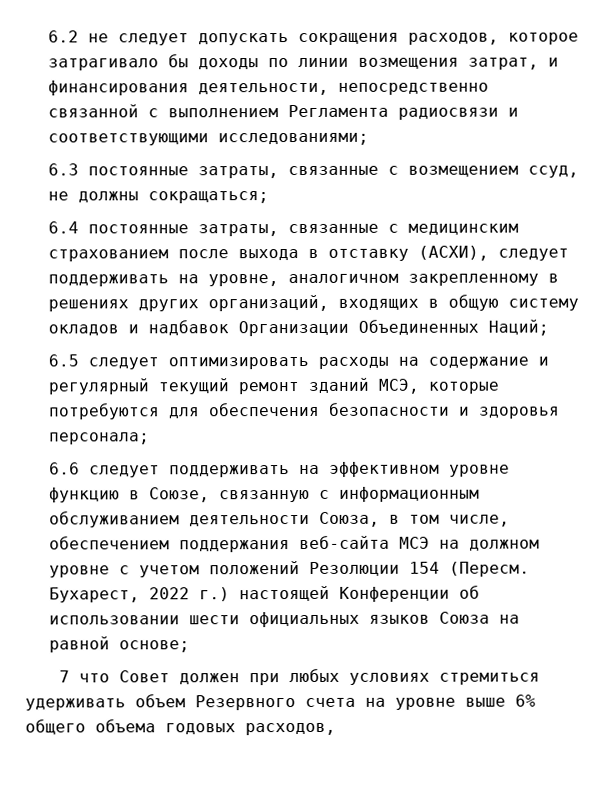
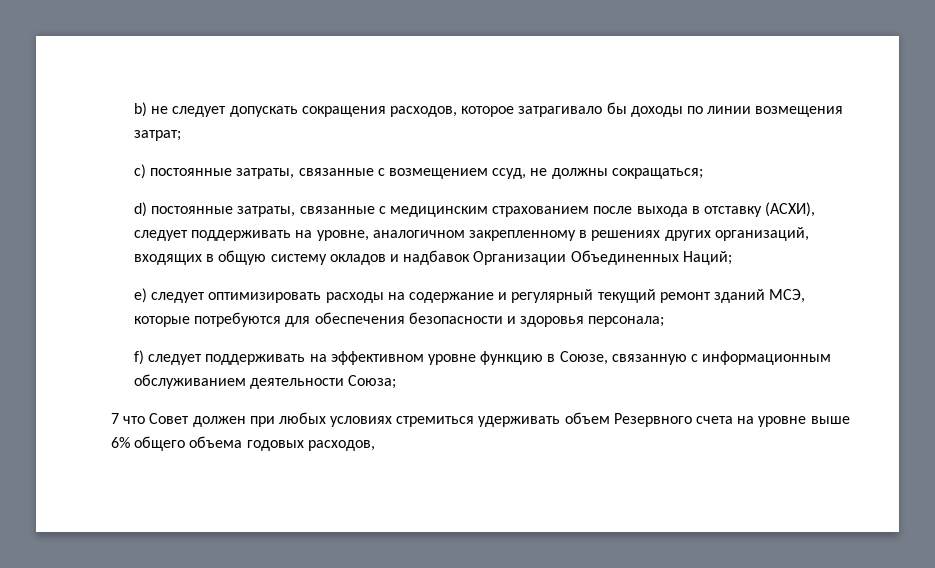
- 6.2 не следует допускать сокращения расходов, которое затрагивало бы доходы по линии возмещения затрат, и финансирования деятельности, непосредственно связанной с выполнением Регламента радиосвязи и соответствующими исследованиями;
- 6.3 постоянные затраты, связанные с возмещением ссуд, не должны сокращаться;
+ b) не следует допускать сокращения расходов, которое затрагивало бы доходы по линии возмещения затрат;
+ c) постоянные затраты, связанные с возмещением ссуд, не должны сокращаться;
- 6.4 постоянные затраты, связанные с медицинским страхованием после выхода в отставку (АСХИ), следует поддерживать на уровне, аналогичном закрепленному в решениях других организаций, входящих в общую систему окладов и надбавок Организации Объединенных Наций;
+ d) постоянные затраты, связанные с медицинским страхованием после выхода в отставку (АСХИ), следует поддерживать на уровне, аналогичном закрепленному в решениях других организаций, входящих в общую систему окладов и надбавок Организации Объединенных Наций;
- 6.5 следует оптимизировать расходы на содержание и регулярный текущий ремонт зданий МСЭ, которые потребуются для обеспечения безопасности и здоровья персонала;
+ e) следует оптимизировать расходы на содержание и регулярный текущий ремонт зданий МСЭ, которые потребуются для обеспечения безопасности и здоровья персонала;
- 6.6 следует поддерживать на эффективном уровне функцию в Союзе, связанную с информационным обслуживанием деятельности Союза, в том числе, обеспечением поддержания веб-сайта МСЭ на должном уровне с учетом положений Резолюции 154 (Пересм. Бухарест, 2022 г.) настоящей Конференции об использовании шести официальных языков Союза на равной основе;
+ f) следует поддерживать на эффективном уровне функцию в Союзе, связанную с информационным обслуживанием деятельности Союза;

